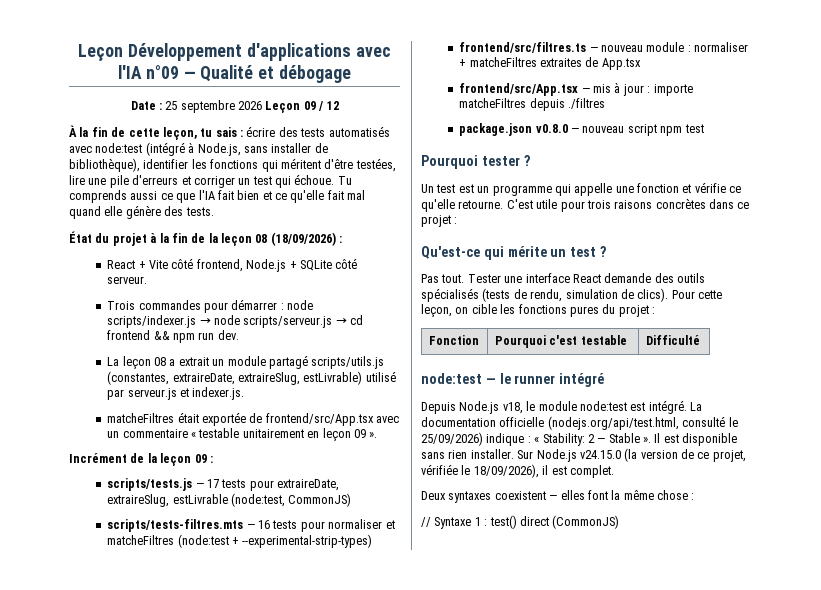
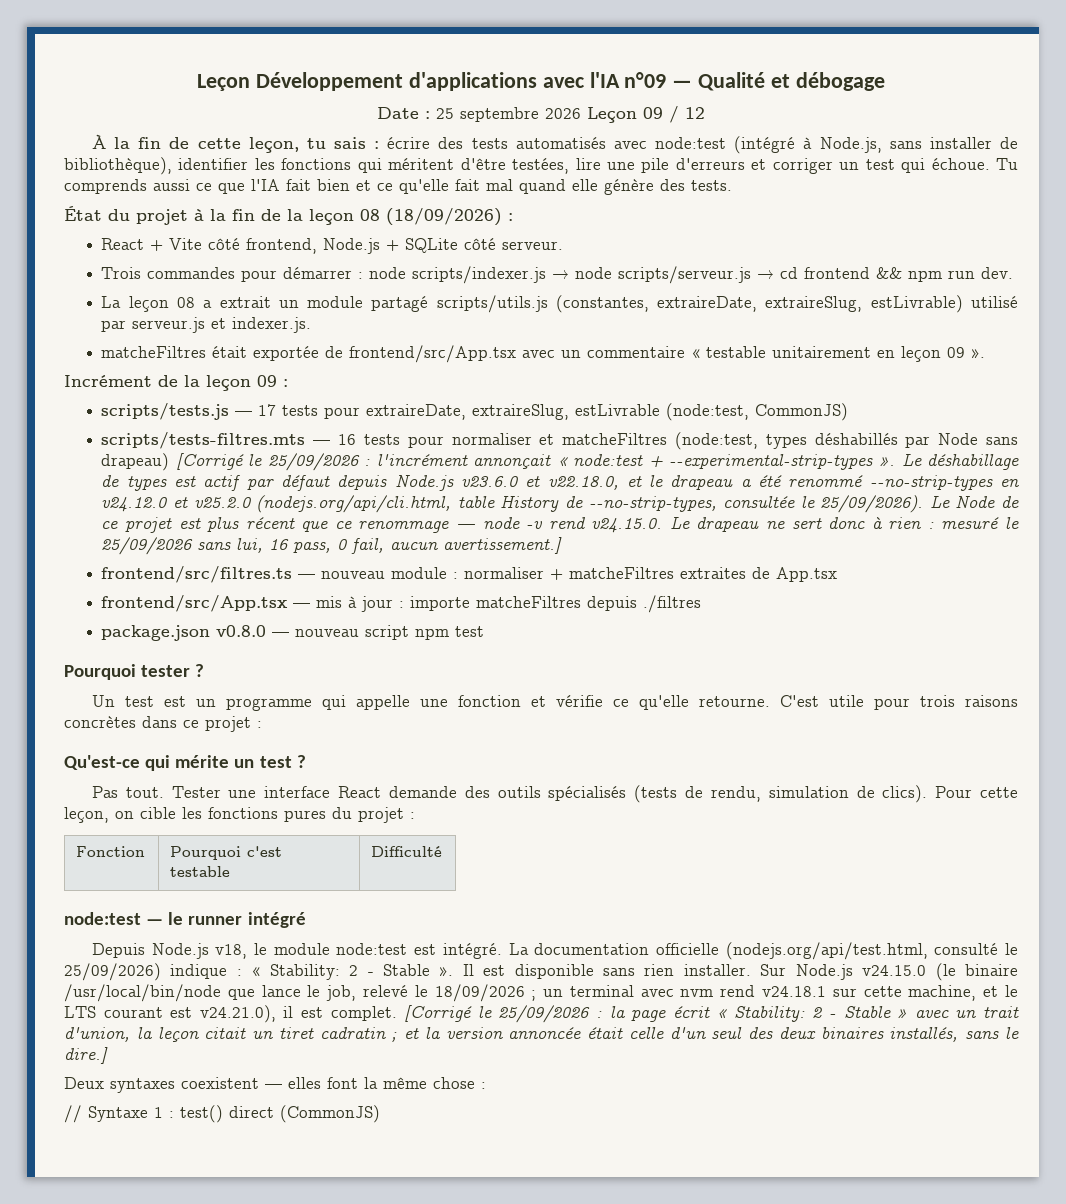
- scripts/tests-filtres.mts — 16 tests pour normaliser et matcheFiltres (node:test + --experimental-strip-types)
+ scripts/tests-filtres.mts — 16 tests pour normaliser et matcheFiltres (node:test, types déshabillés par Node sans drapeau) [Corrigé le 25/09/2026 : l'incrément annonçait « node:test + --experimental-strip-types ». Le déshabillage de types est actif par défaut depuis Node.js v23.6.0 et v22.18.0, et le drapeau a été renommé --no-strip-types en v24.12.0 et v25.2.0 (nodejs.org/api/cli.html, table History de --no-strip-types, consultée le 25/09/2026). Le Node de ce projet est plus récent que ce renommage — node -v rend v24.15.0. Le drapeau ne sert donc à rien : mesuré le 25/09/2026 sans lui, 16 pass, 0 fail, aucun avertissement.]
- La documentation officielle (nodejs.org/api/test.html, consulté le 25/09/2026) indique : « Stability: 2 — Stable ».
+ La documentation officielle (nodejs.org/api/test.html, consulté le 25/09/2026) indique : « Stability: 2 - Stable ».
- Sur Node.js v24.15.0 (la version de ce projet, vérifiée le 18/09/2026), il est complet.
+ Sur Node.js v24.15.0 (le binaire /usr/local/bin/node que lance le job, relevé le 18/09/2026 ; un terminal avec nvm rend v24.18.1 sur cette machine, et le LTS courant est v24.21.0), il est complet. [Corrigé le 25/09/2026 : la page écrit « Stability: 2 - Stable » avec un trait d'union, la leçon citait un tiret cadratin ; et la version annoncée était celle d'un seul des deux binaires installés, sans le dire.]

